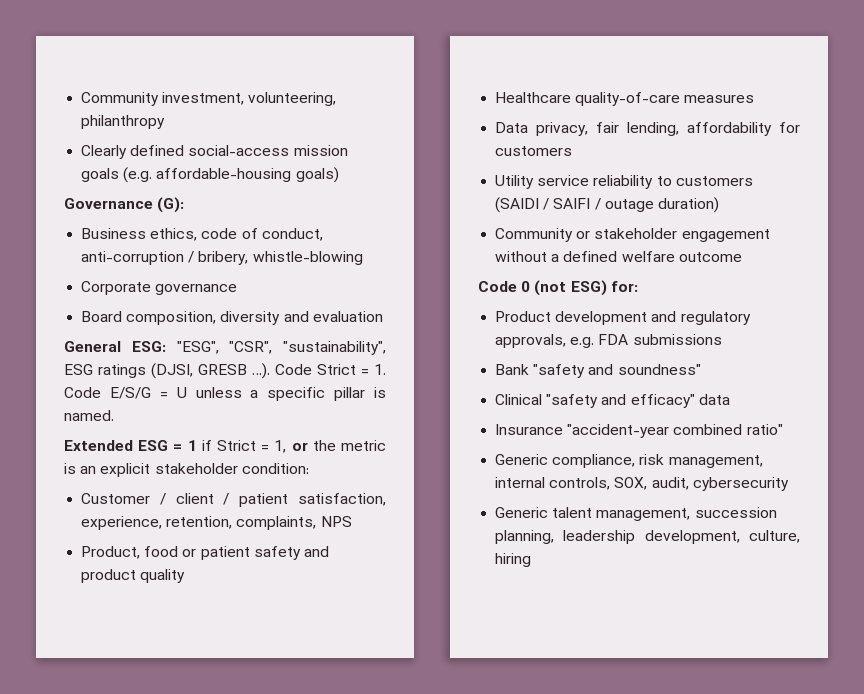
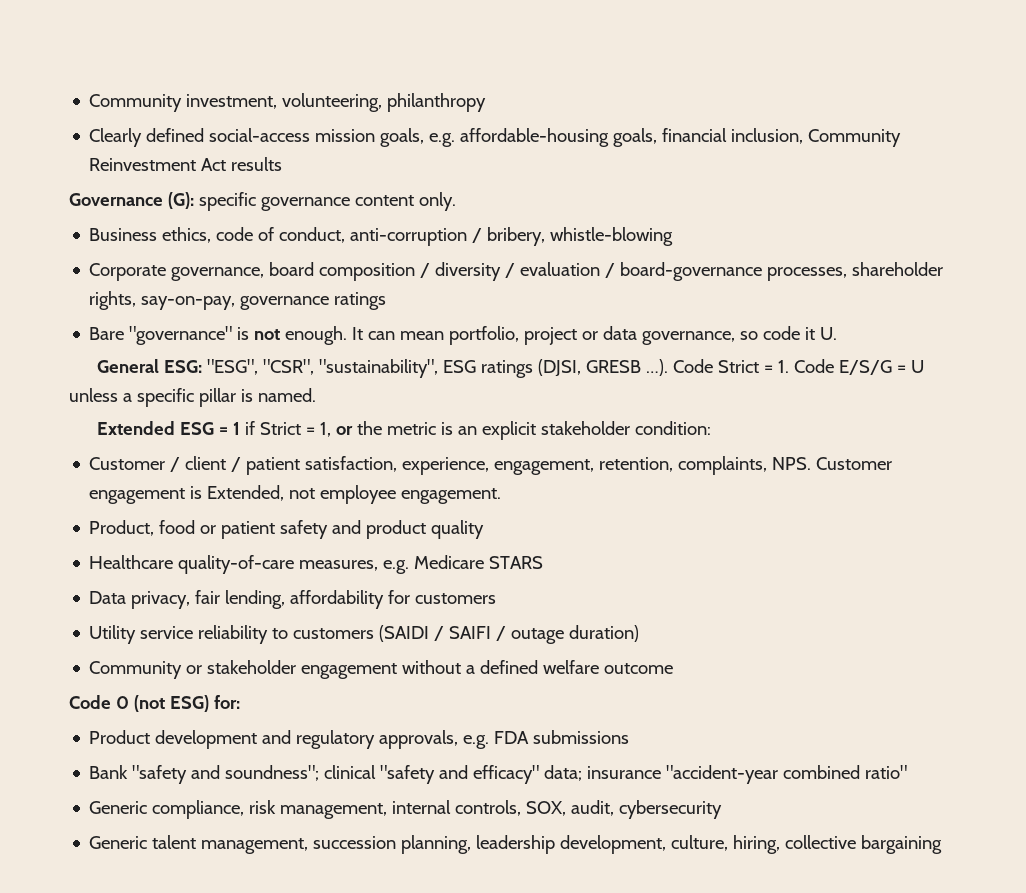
- Clearly defined social-access mission goals (e.g. affordable-housing goals)
- Governance (G):
+ Clearly defined social-access mission goals, e.g. affordable-housing goals, financial inclusion, Community Reinvestment Act results
+ Governance (G): specific governance content only.
- Corporate governance
- Board composition, diversity and evaluation
+ Corporate governance, board composition / diversity / evaluation / board-governance processes, shareholder rights, say-on-pay, governance ratings
+ Bare "governance" is not enough. It can mean portfolio, project or data governance, so code it U.
- Customer / client / patient satisfaction, experience, retention, complaints, NPS
+ Customer / client / patient satisfaction, experience, engagement, retention, complaints, NPS. Customer engagement is Extended, not employee engagement.
- Healthcare quality-of-care measures
+ Healthcare quality-of-care measures, e.g. Medicare STARS
- Bank "safety and soundness"
- Clinical "safety and efficacy" data
- Insurance "accident-year combined ratio"
+ Bank "safety and soundness"; clinical "safety and efficacy" data; insurance "accident-year combined ratio"
- Generic talent management, succession planning, leadership development, culture, hiring
+ Generic talent management, succession planning, leadership development, culture, hiring, collective bargaining

